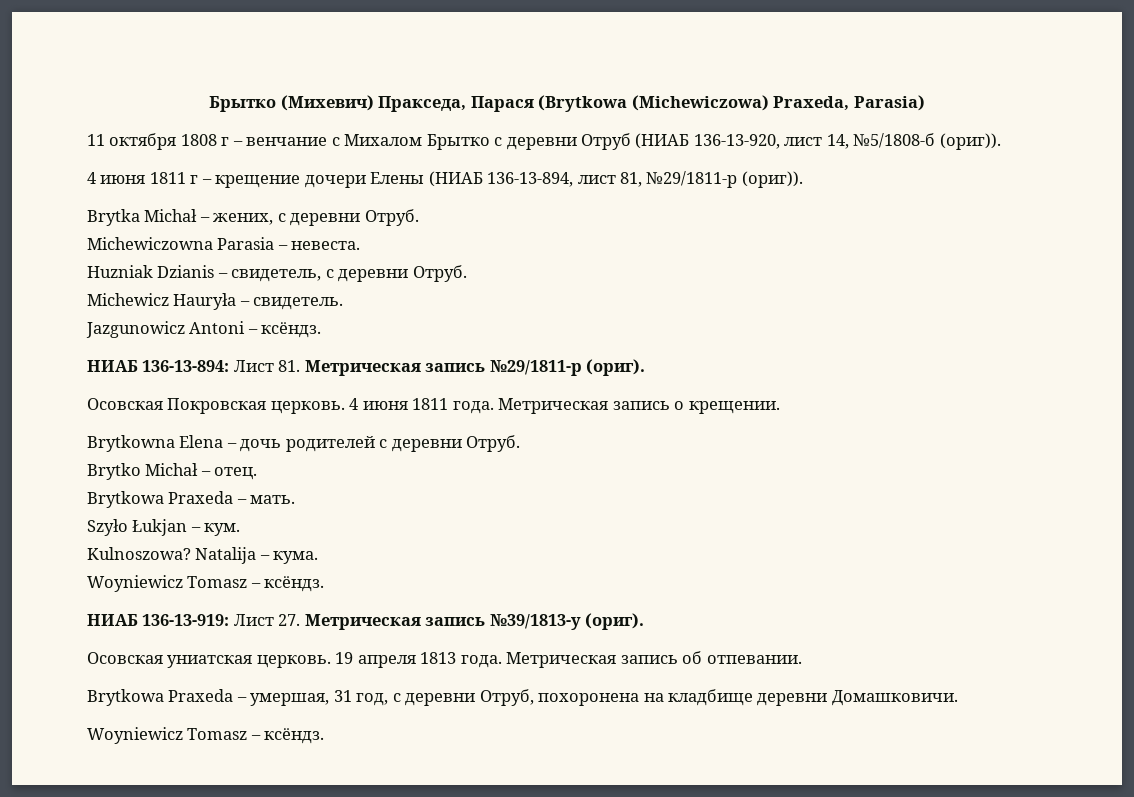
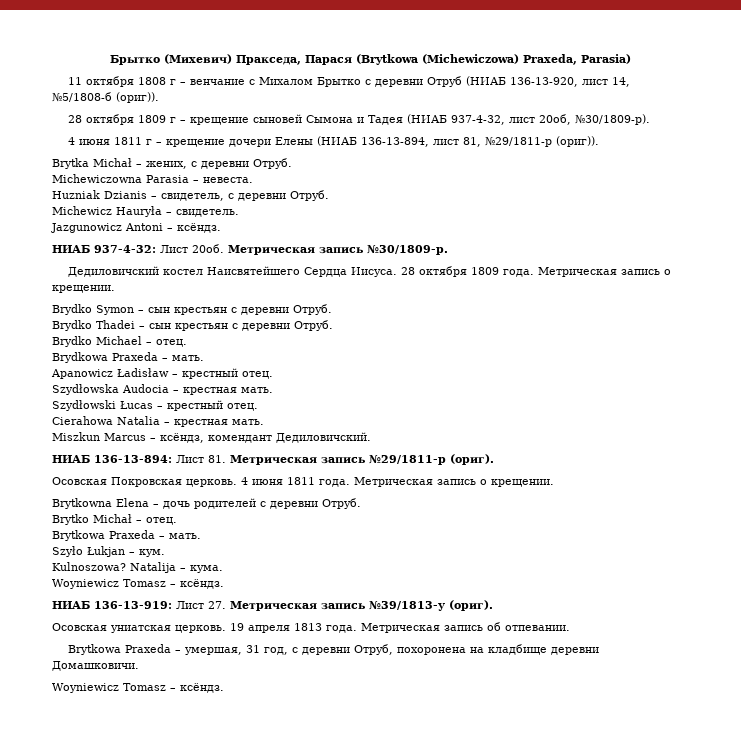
+ 28 октября 1809 г – крещение сыновей Сымона и Тадея (НИАБ 937-4-32, лист 20об, №30/1809-р).
+ НИАБ 937-4-32: Лист 20об. Метрическая запись №30/1809-р.
+ Дедиловичский костел Наисвятейшего Сердца Иисуса. 28 октября 1809 года. Метрическая запись о крещении.
+ Brydko Symon – сын крестьян с деревни Отруб.
+ Brydko Thadei – сын крестьян с деревни Отруб.
+ Brydko Michael – отец.
+ Brydkowa Praxeda – мать.
+ Apanowicz Ładisław – крестный отец.
+ Szydłowska Audocia – крестная мать.
+ Szydłowski Łucas – крестный отец.
+ Cierahowa Natalia – крестная мать.
+ Miszkun Marcus – ксёндз, комендант Дедиловичский.

